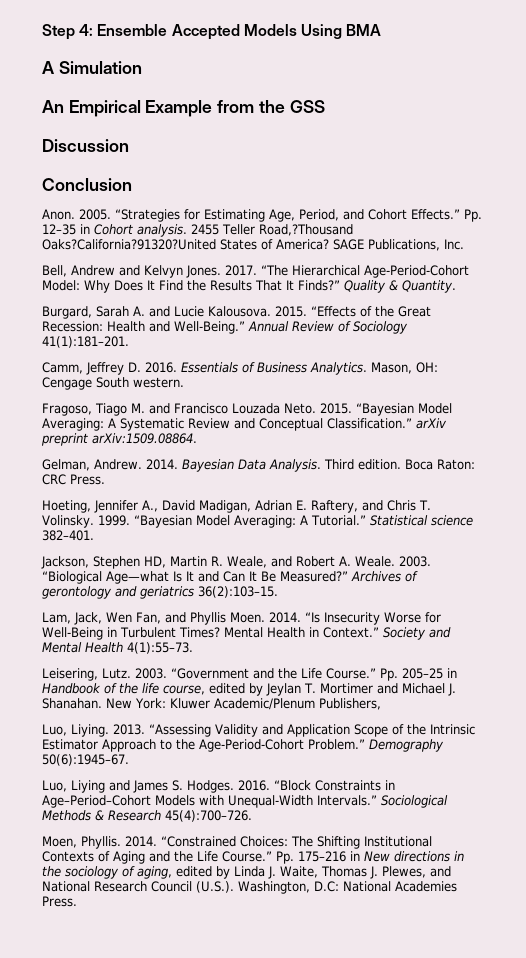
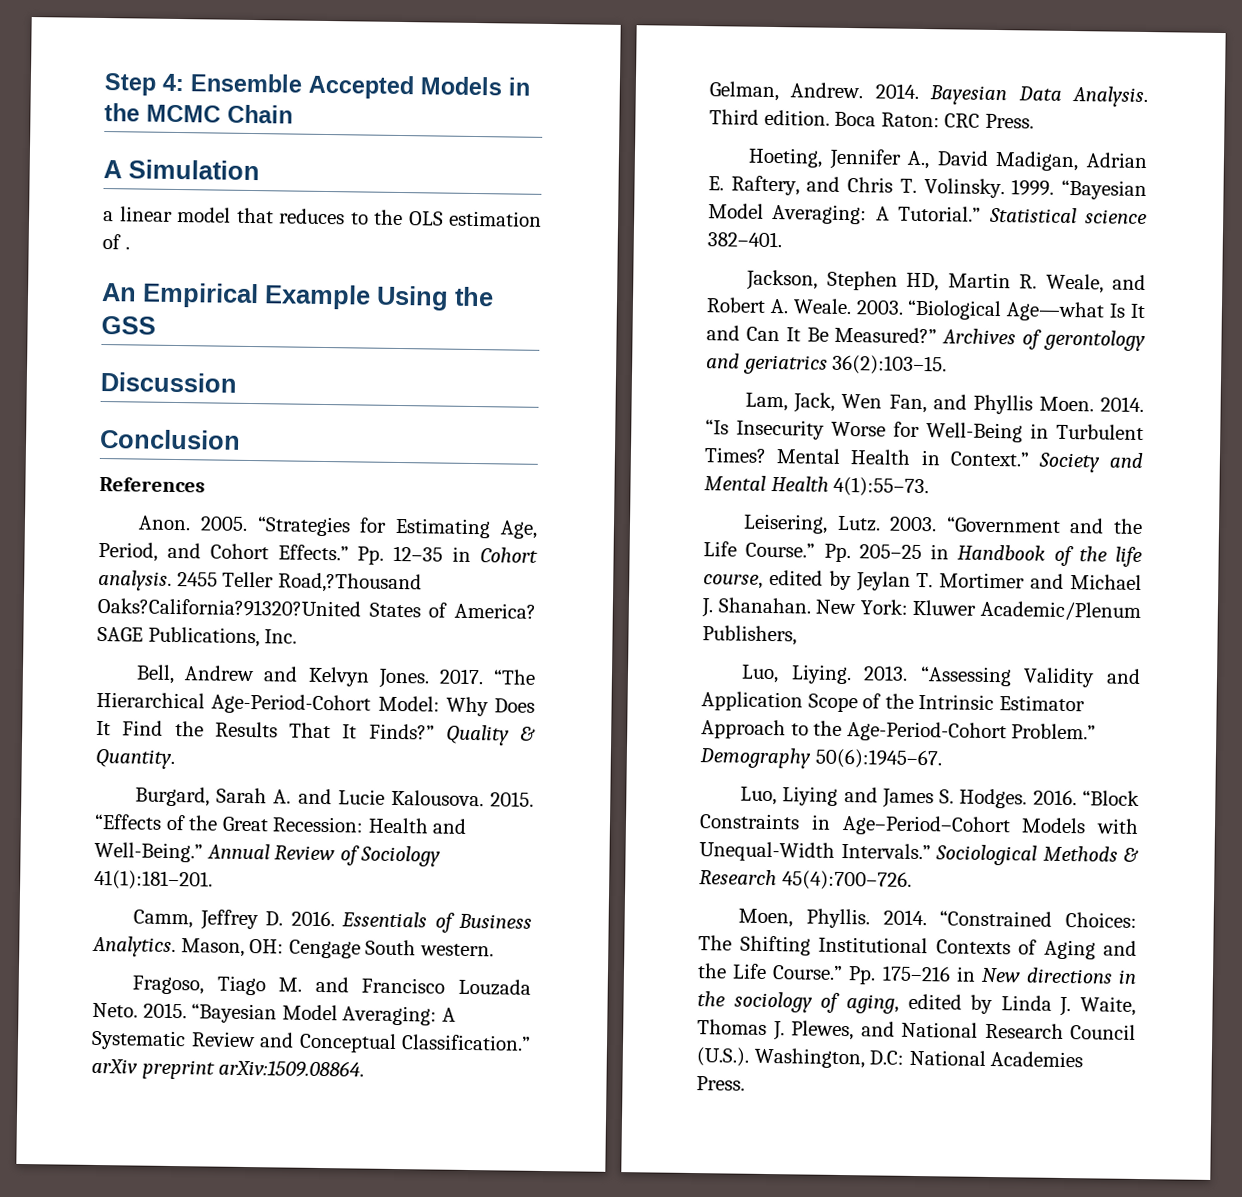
- Step 4: Ensemble Accepted Models Using BMA
+ Step 4: Ensemble Accepted Models in the MCMC Chain
  A Simulation
+ a linear model that reduces to the OLS estimation of .
- An Empirical Example from the GSS
+ An Empirical Example Using the GSS
+ References

